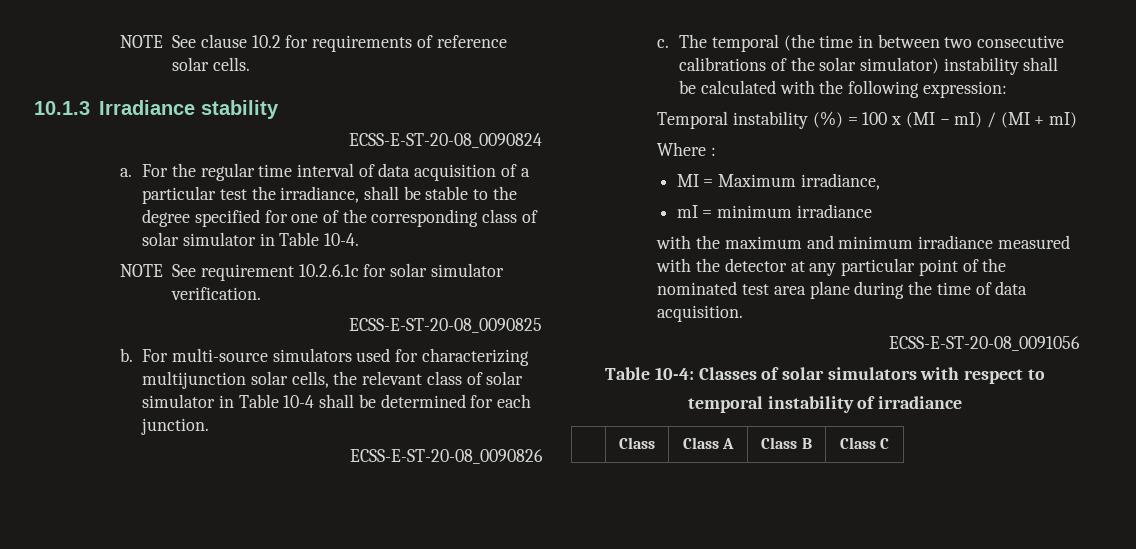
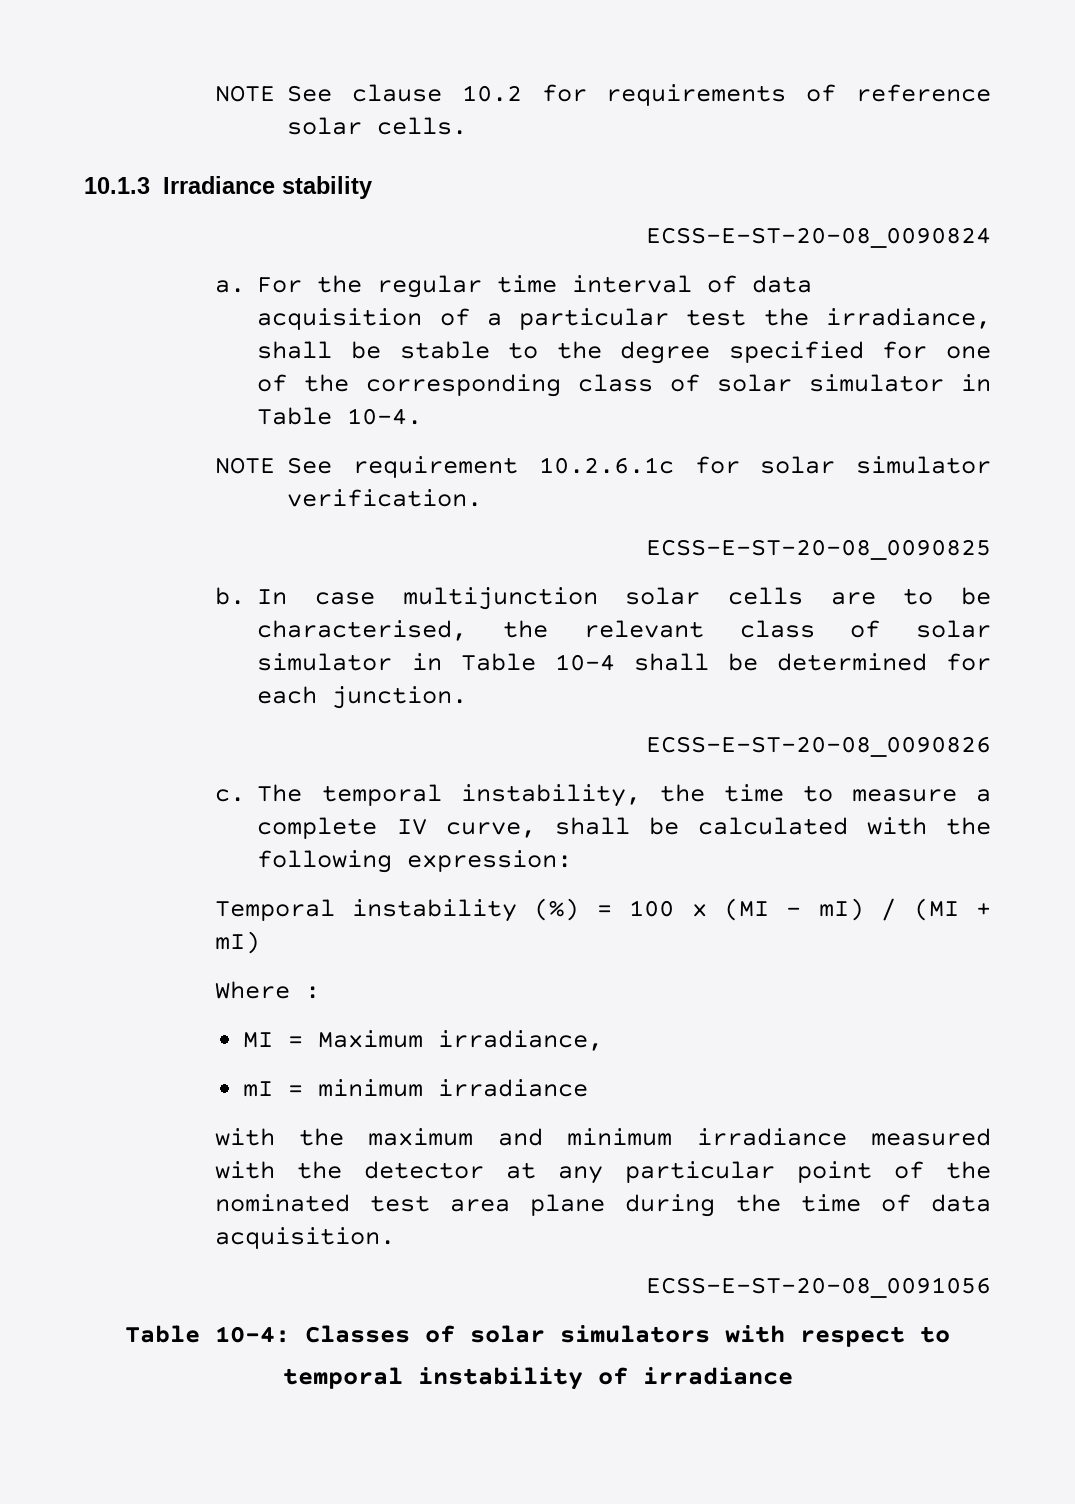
- For multi-source simulators used for characterizing multijunction solar cells, the relevant class of solar simulator in Table 10-4 shall be determined for each junction.
+ In case multijunction solar cells are to be characterised, the relevant class of solar simulator in Table 10-4 shall be determined for each junction.
- The temporal (the time in between two consecutive calibrations of the solar simulator) instability shall be calculated with the following expression:
+ The temporal instability, the time to measure a complete IV curve, shall be calculated with the following expression:
- | Class | Class A | Class B | Class C

